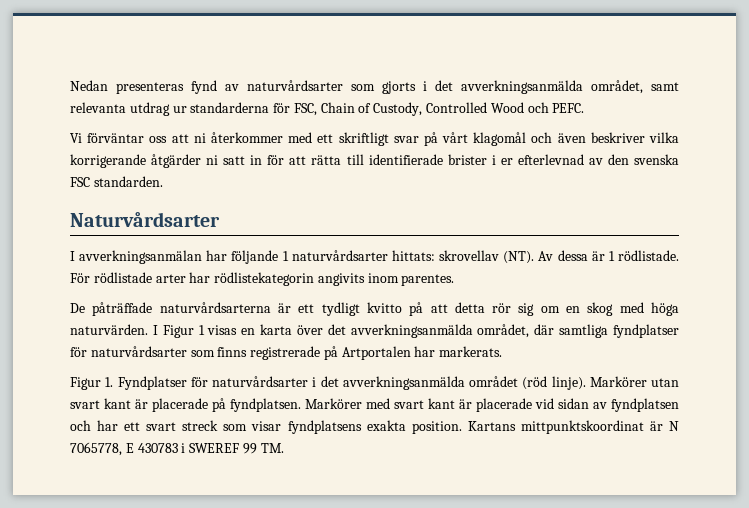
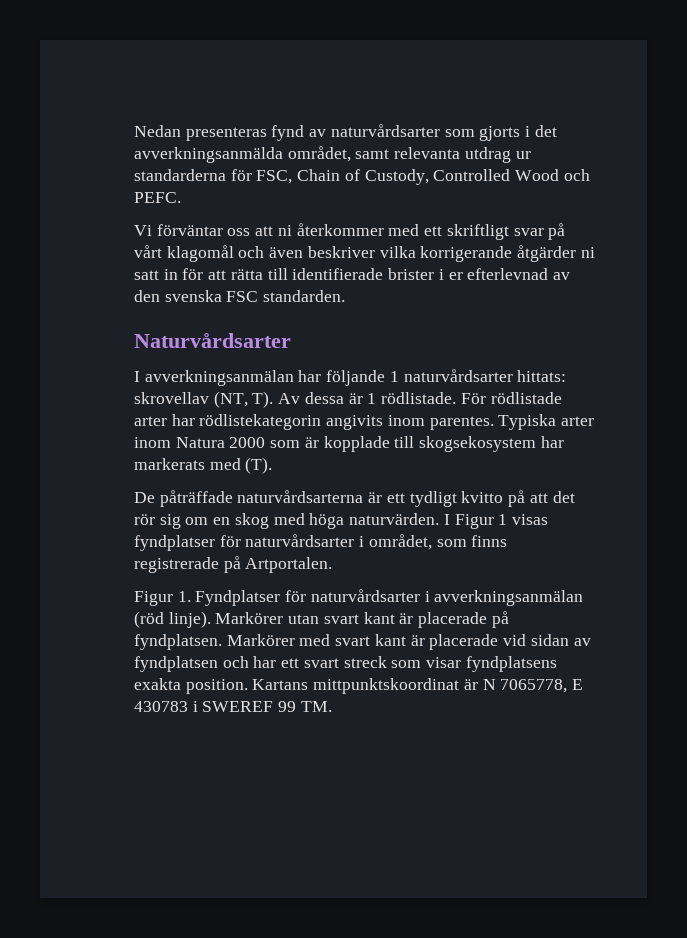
- I avverkningsanmälan har följande 1 naturvårdsarter hittats: skrovellav (NT). Av dessa är 1 rödlistade.
+ I avverkningsanmälan har följande 1 naturvårdsarter hittats: skrovellav (NT, T). Av dessa är 1 rödlistade.
+ Typiska arter inom Natura 2000 som är kopplade till skogsekosystem har markerats med (T).
- De påträffade naturvårdsarterna är ett tydligt kvitto på att detta rör sig om en skog med höga naturvärden.
+ De påträffade naturvårdsarterna är ett tydligt kvitto på att det rör sig om en skog med höga naturvärden.
- I Figur 1 visas en karta över det avverkningsanmälda området, där samtliga fyndplatser för naturvårdsarter som finns registrerade på Artportalen har markerats.
+ I Figur 1 visas fyndplatser för naturvårdsarter i området, som finns registrerade på Artportalen.
- Figur 1. Fyndplatser för naturvårdsarter i det avverkningsanmälda området (röd linje).
+ Figur 1. Fyndplatser för naturvårdsarter i avverkningsanmälan (röd linje).

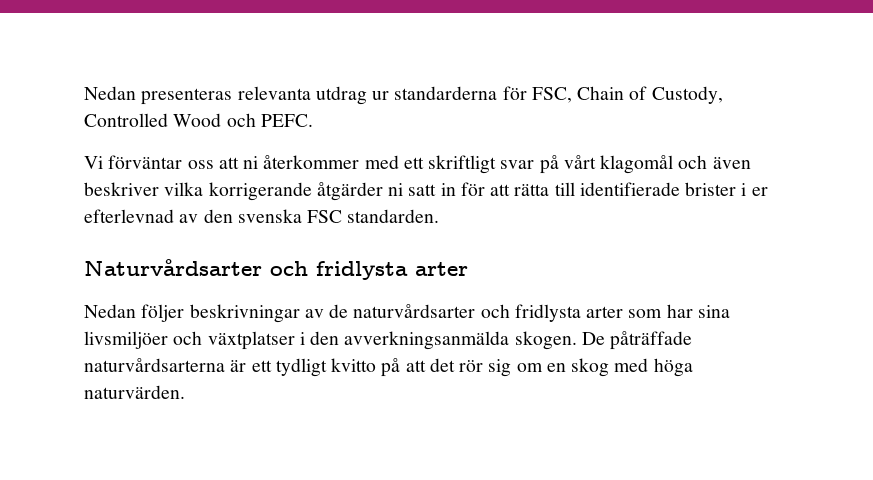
- Nedan presenteras fynd av naturvårdsarter som gjorts i det avverkningsanmälda området, samt relevanta utdrag ur standarderna för FSC, Chain of Custody, Controlled Wood och PEFC.
+ Nedan presenteras relevanta utdrag ur standarderna för FSC, Chain of Custody, Controlled Wood och PEFC.
- Naturvårdsarter
- I avverkningsanmälan har följande 1 naturvårdsarter hittats: skrovellav (NT, T). Av dessa är 1 rödlistade. För rödlistade arter har rödlistekategorin angivits inom parentes. Typiska arter inom Natura 2000 som är kopplade till skogsekosystem har markerats med (T).
- De påträffade naturvårdsarterna är ett tydligt kvitto på att det rör sig om en skog med höga naturvärden. I Figur 1 visas fyndplatser för naturvårdsarter i området, som finns registrerade på Artportalen.
- Figur 1. Fyndplatser för naturvårdsarter i avverkningsanmälan (röd linje). Markörer utan svart kant är placerade på fyndplatsen. Markörer med svart kant är placerade vid sidan av fyndplatsen och har ett svart streck som visar fyndplatsens exakta position. Kartans mittpunktskoordinat är N 7065778, E 430783 i SWEREF 99 TM.
+ Naturvårdsarter och fridlysta arter
+ Nedan följer beskrivningar av de naturvårdsarter och fridlysta arter som har sina livsmiljöer och växtplatser i den avverkningsanmälda skogen. De påträffade naturvårdsarterna är ett tydligt kvitto på att det rör sig om en skog med höga naturvärden.

